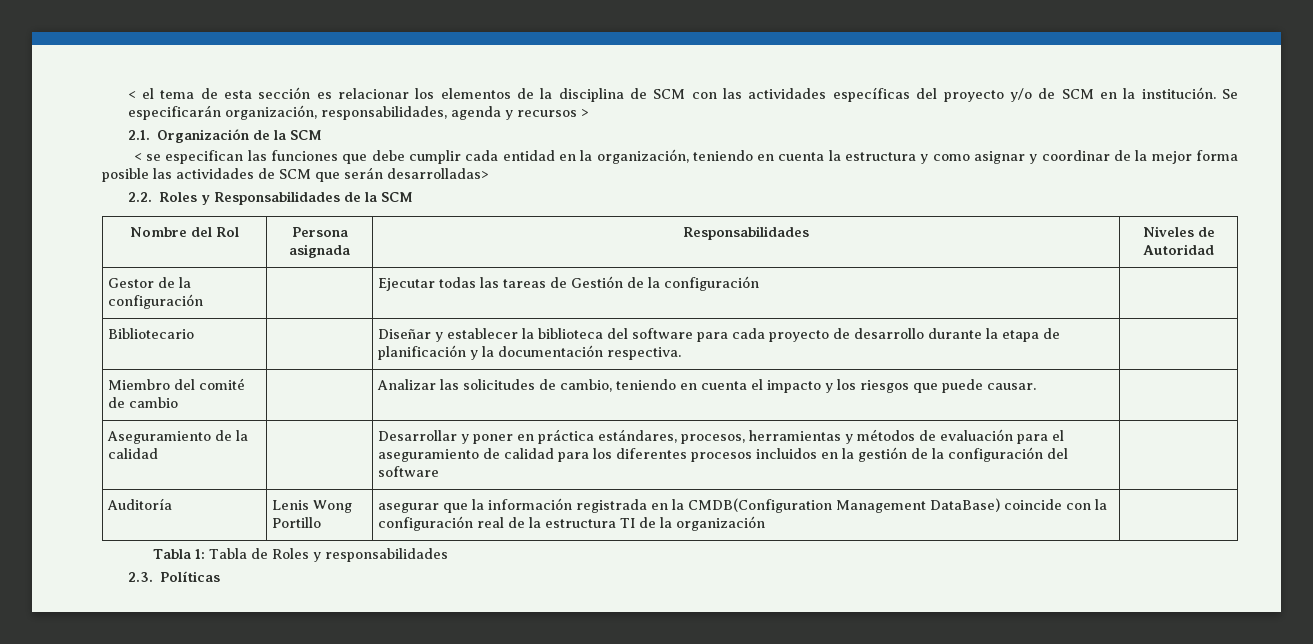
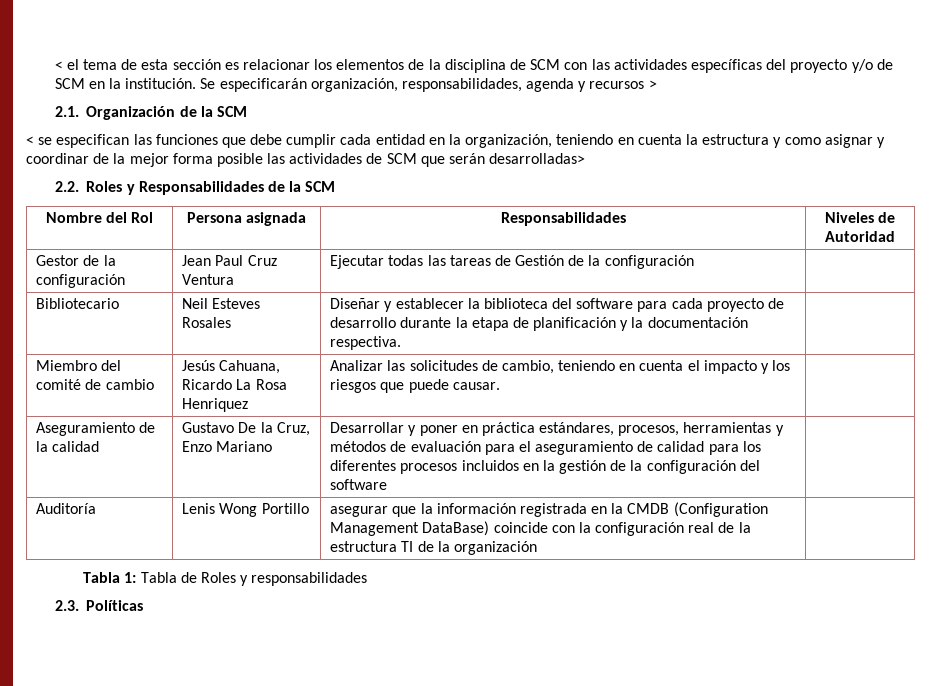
- Gestor de la configuración | | Ejecutar todas las tareas de Gestión de la configuración |
+ Gestor de la configuración | Jean Paul Cruz Ventura | Ejecutar todas las tareas de Gestión de la configuración |
- Bibliotecario | | Diseñar y establecer la biblioteca del software para cada proyecto de desarrollo durante la etapa de planificación y la documentación respectiva. |
+ Bibliotecario | Neil Esteves Rosales | Diseñar y establecer la biblioteca del software para cada proyecto de desarrollo durante la etapa de planificación y la documentación respectiva. |
- Miembro del comité de cambio | | Analizar las solicitudes de cambio, teniendo en cuenta el impacto y los riesgos que puede causar. |
+ Miembro del comité de cambio | Jesús Cahuana, Ricardo La Rosa Henriquez | Analizar las solicitudes de cambio, teniendo en cuenta el impacto y los riesgos que puede causar. |
- Aseguramiento de la calidad | | Desarrollar y poner en práctica estándares, procesos, herramientas y métodos de evaluación para el aseguramiento de calidad para los diferentes procesos incluidos en la gestión de la configuración del software |
+ Aseguramiento de la calidad | Gustavo De la Cruz, Enzo Mariano | Desarrollar y poner en práctica estándares, procesos, herramientas y métodos de evaluación para el aseguramiento de calidad para los diferentes procesos incluidos en la gestión de la configuración del software |
- Auditoría | Lenis Wong Portillo | asegurar que la información registrada en la CMDB(Configuration Management DataBase) coincide con la configuración real de la estructura TI de la organización |
+ Auditoría | Lenis Wong Portillo | asegurar que la información registrada en la CMDB (Configuration Management DataBase) coincide con la configuración real de la estructura TI de la organización |

